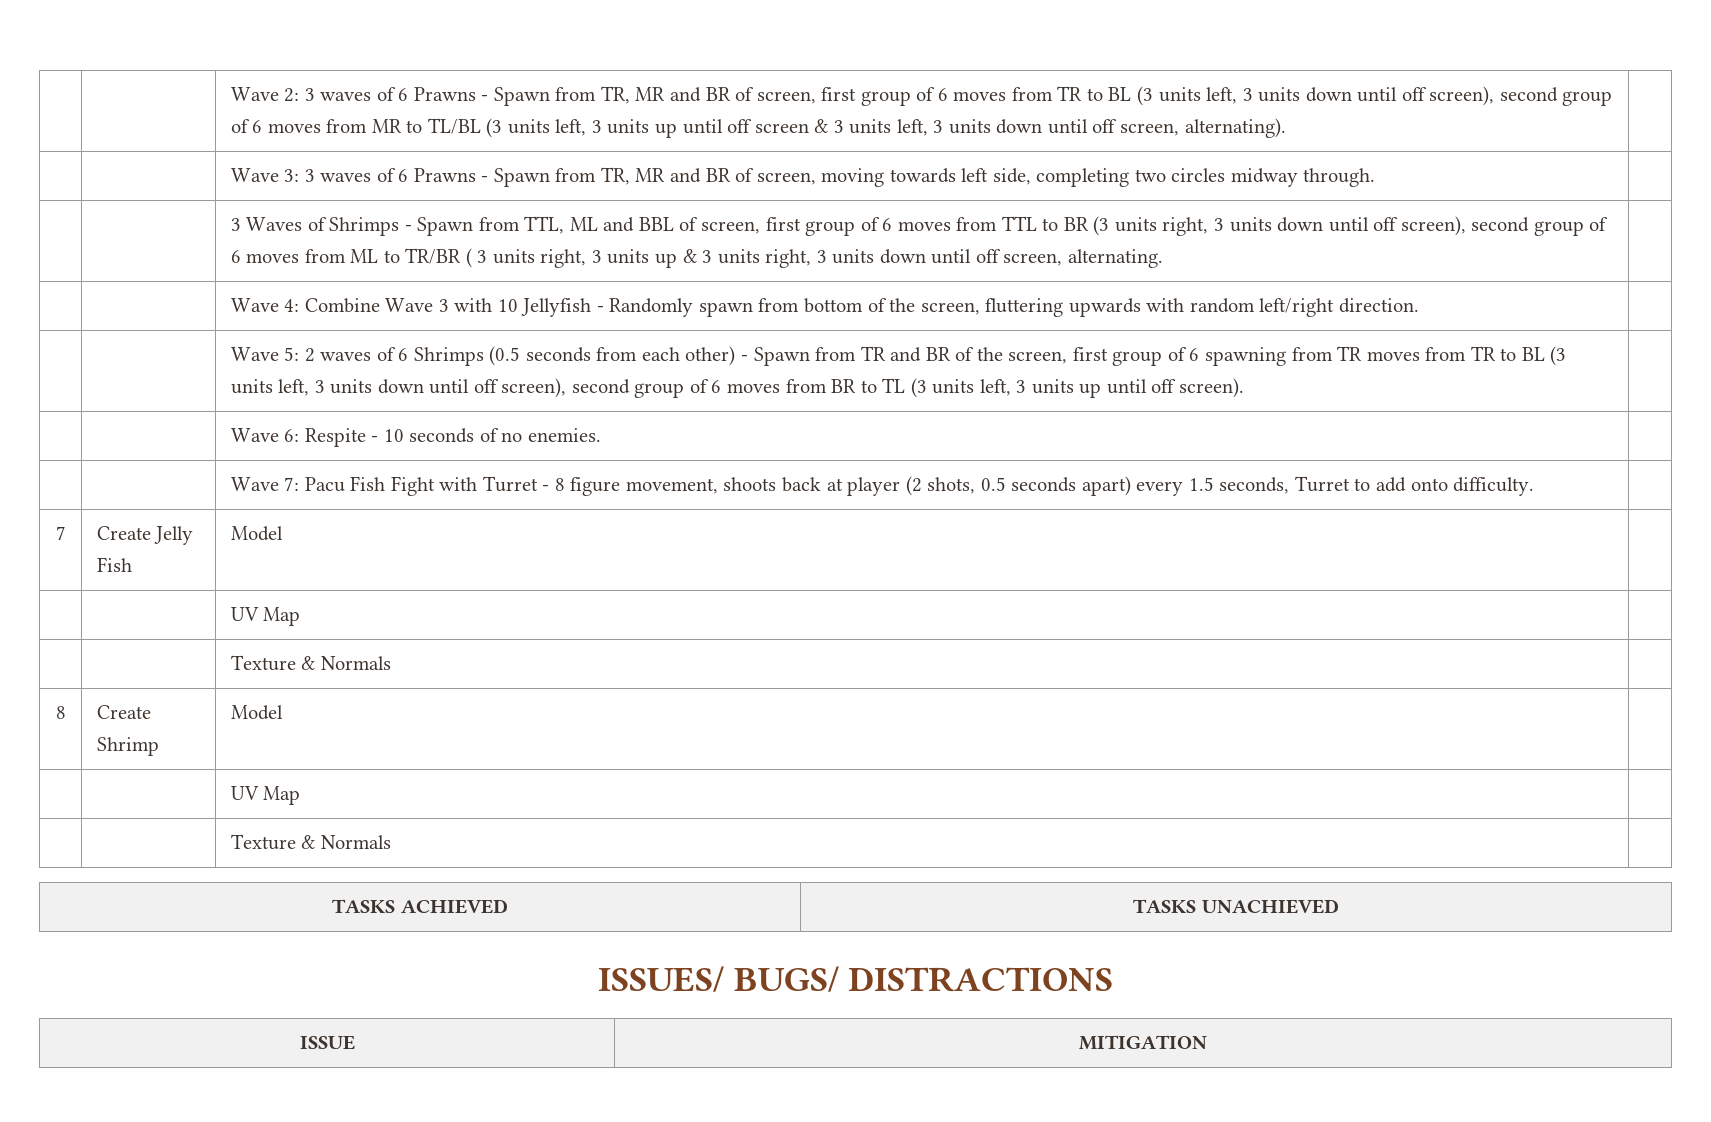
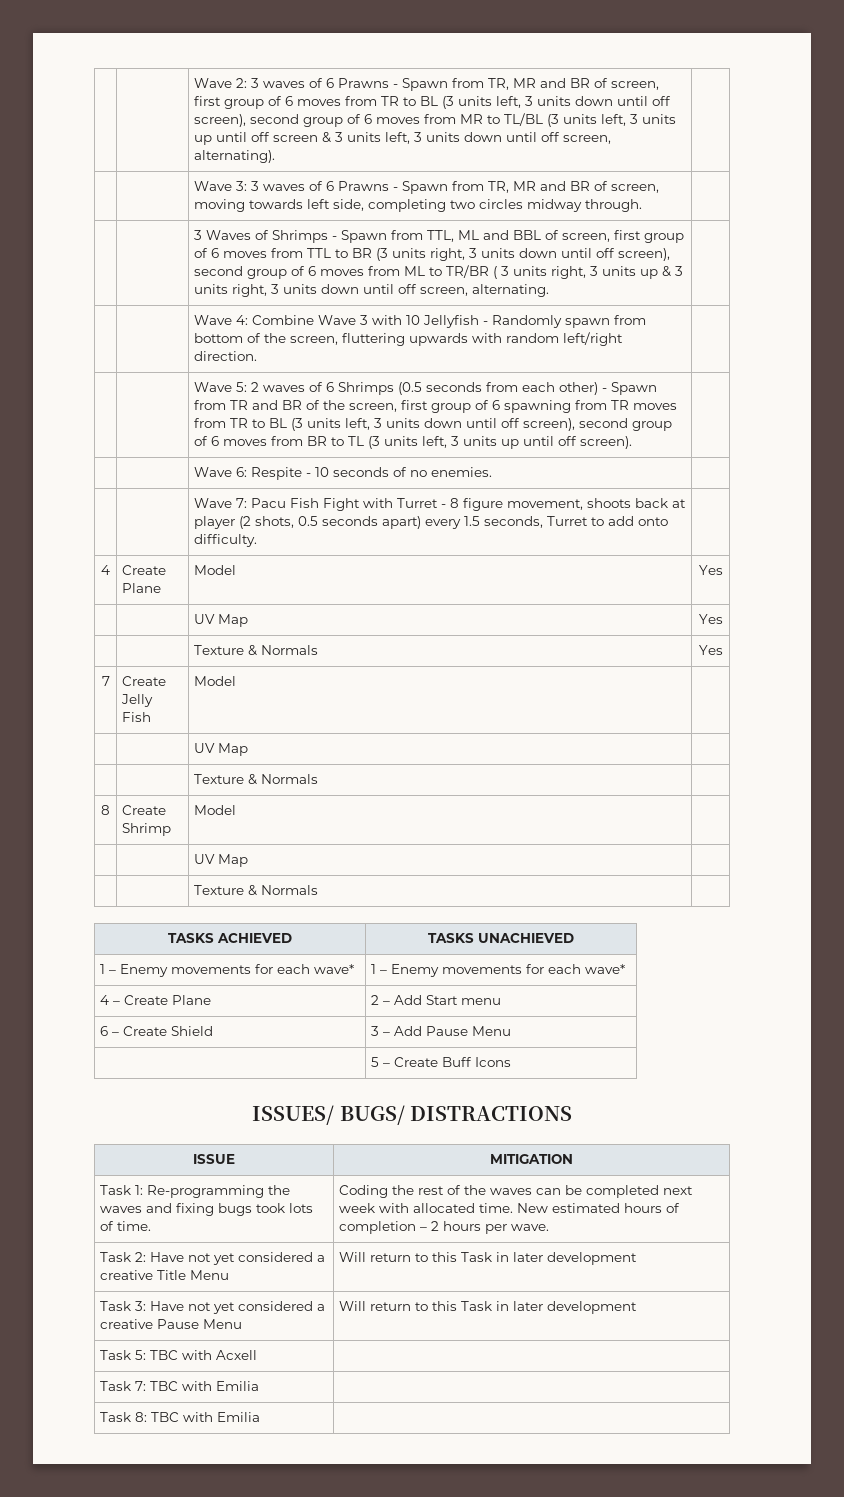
+ 4 | Create Plane | Model | Yes
+ | | UV Map | Yes
+ | | Texture & Normals | Yes
+ 1 – Enemy movements for each wave* | 1 – Enemy movements for each wave*
+ 4 – Create Plane | 2 – Add Start menu
+ 6 – Create Shield | 3 – Add Pause Menu
+ | 5 – Create Buff Icons
+ Task 1: Re-programming the waves and fixing bugs took lots of time. | Coding the rest of the waves can be completed next week with allocated time. New estimated hours of completion – 2 hours per wave.
+ Task 2: Have not yet considered a creative Title Menu | Will return to this Task in later development
+ Task 3: Have not yet considered a creative Pause Menu | Will return to this Task in later development
+ Task 5: TBC with Acxell |
+ Task 7: TBC with Emilia |
+ Task 8: TBC with Emilia |

